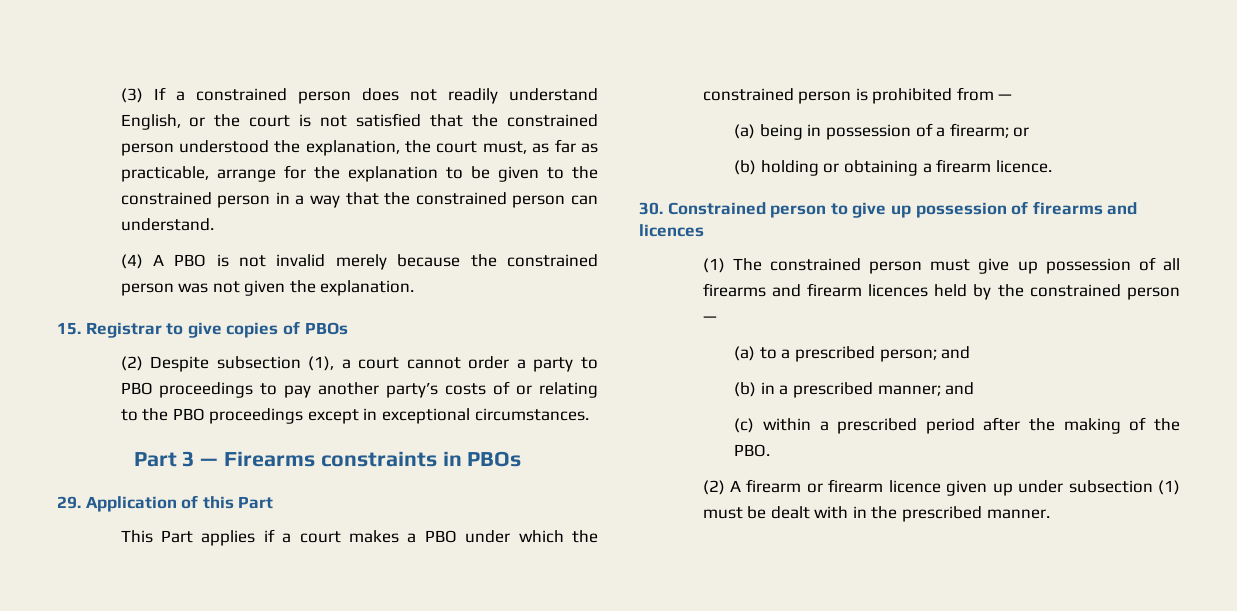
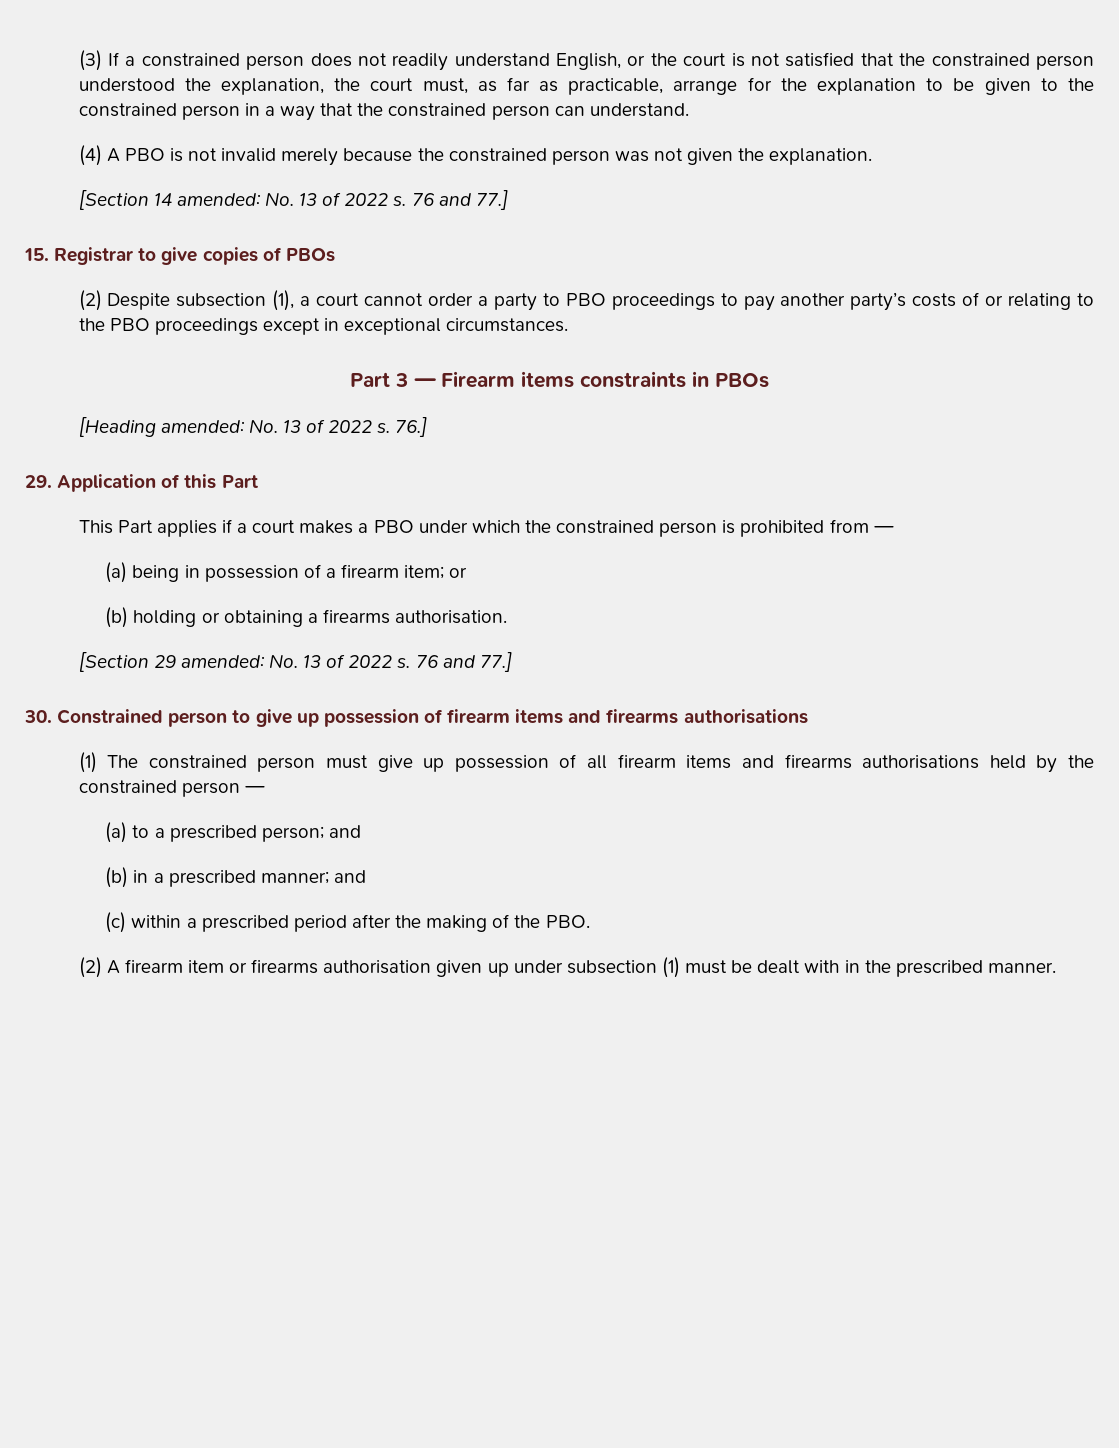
+ [Section 14 amended: No. 13 of 2022 s. 76 and 77.]
- Part 3 — Firearms constraints in PBOs
+ Part 3 — Firearm items constraints in PBOs
+ [Heading amended: No. 13 of 2022 s. 76.]
- (a) being in possession of a firearm; or
+ (a) being in possession of a firearm item; or
- (b) holding or obtaining a firearm licence.
+ (b) holding or obtaining a firearms authorisation.
+ [Section 29 amended: No. 13 of 2022 s. 76 and 77.]
- 30. Constrained person to give up possession of firearms and licences
+ 30. Constrained person to give up possession of firearm items and firearms authorisations
- (1) The constrained person must give up possession of all firearms and firearm licences held by the constrained person —
+ (1) The constrained person must give up possession of all firearm items and firearms authorisations held by the constrained person —
- (2) A firearm or firearm licence given up under subsection (1) must be dealt with in the prescribed manner.
+ (2) A firearm item or firearms authorisation given up under subsection (1) must be dealt with in the prescribed manner.

